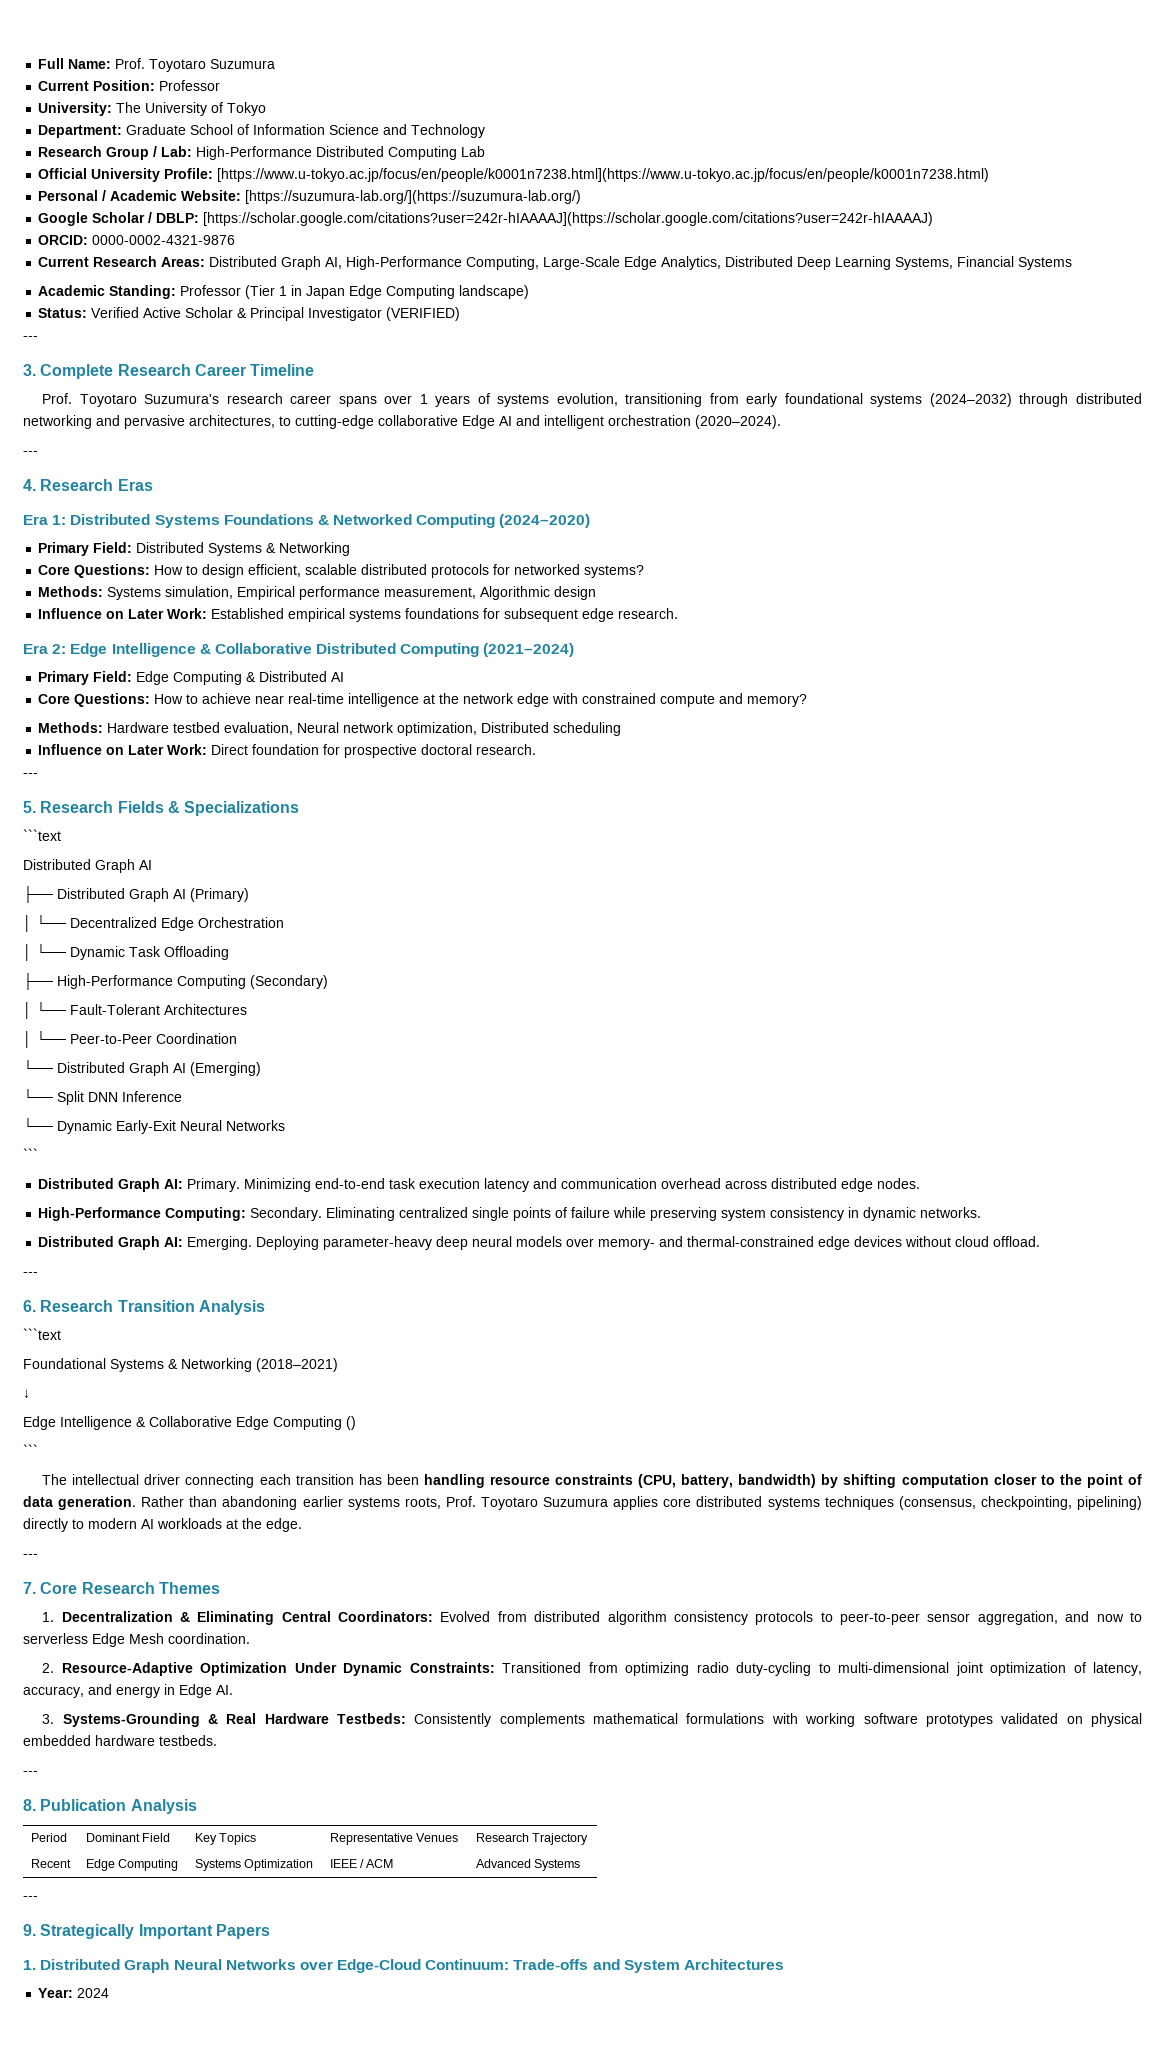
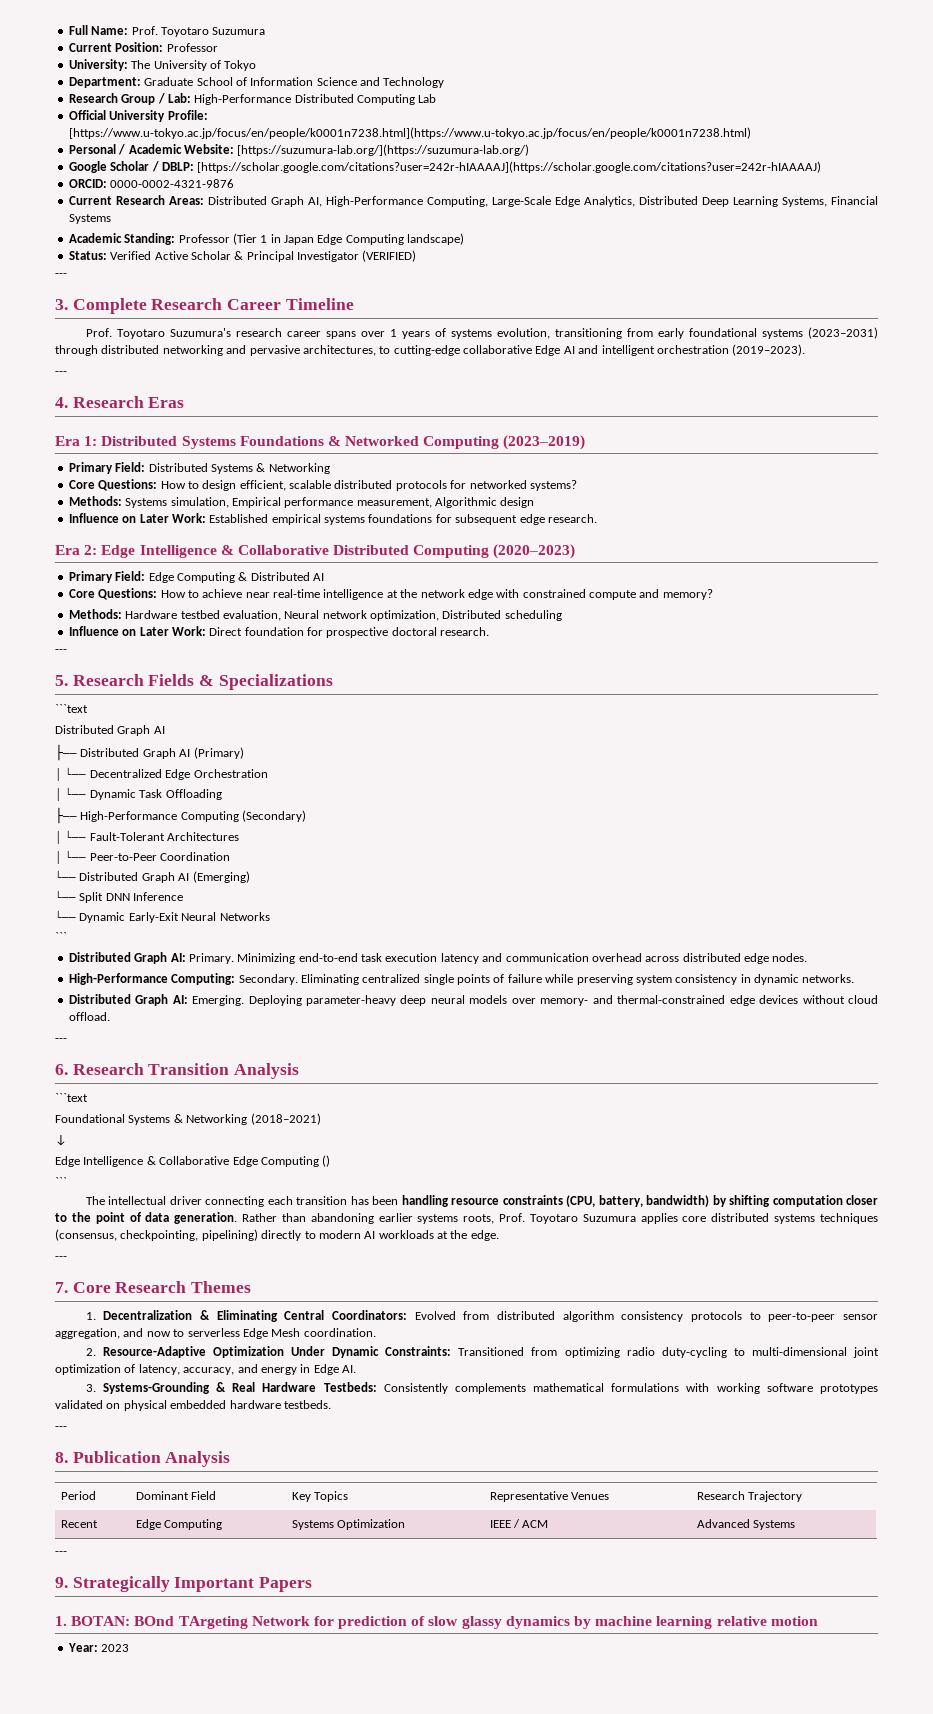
- Prof. Toyotaro Suzumura's research career spans over 1 years of systems evolution, transitioning from early foundational systems (2024–2032) through distributed networking and pervasive architectures, to cutting-edge collaborative Edge AI and intelligent orchestration (2020–2024).
+ Prof. Toyotaro Suzumura's research career spans over 1 years of systems evolution, transitioning from early foundational systems (2023–2031) through distributed networking and pervasive architectures, to cutting-edge collaborative Edge AI and intelligent orchestration (2019–2023).
- Era 1: Distributed Systems Foundations & Networked Computing (2024–2020)
+ Era 1: Distributed Systems Foundations & Networked Computing (2023–2019)
- Era 2: Edge Intelligence & Collaborative Distributed Computing (2021–2024)
+ Era 2: Edge Intelligence & Collaborative Distributed Computing (2020–2023)
- 1. Distributed Graph Neural Networks over Edge-Cloud Continuum: Trade-offs and System Architectures
+ 1. BOTAN: BOnd TArgeting Network for prediction of slow glassy dynamics by machine learning relative motion
- Year: 2024
+ Year: 2023

